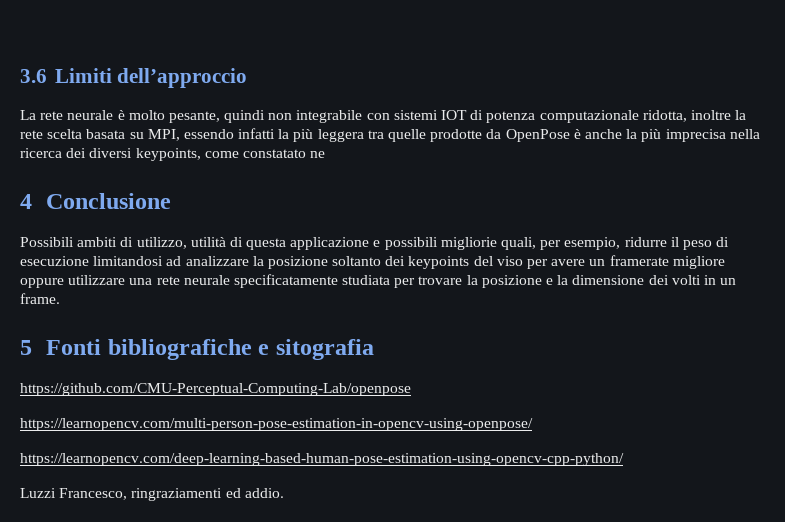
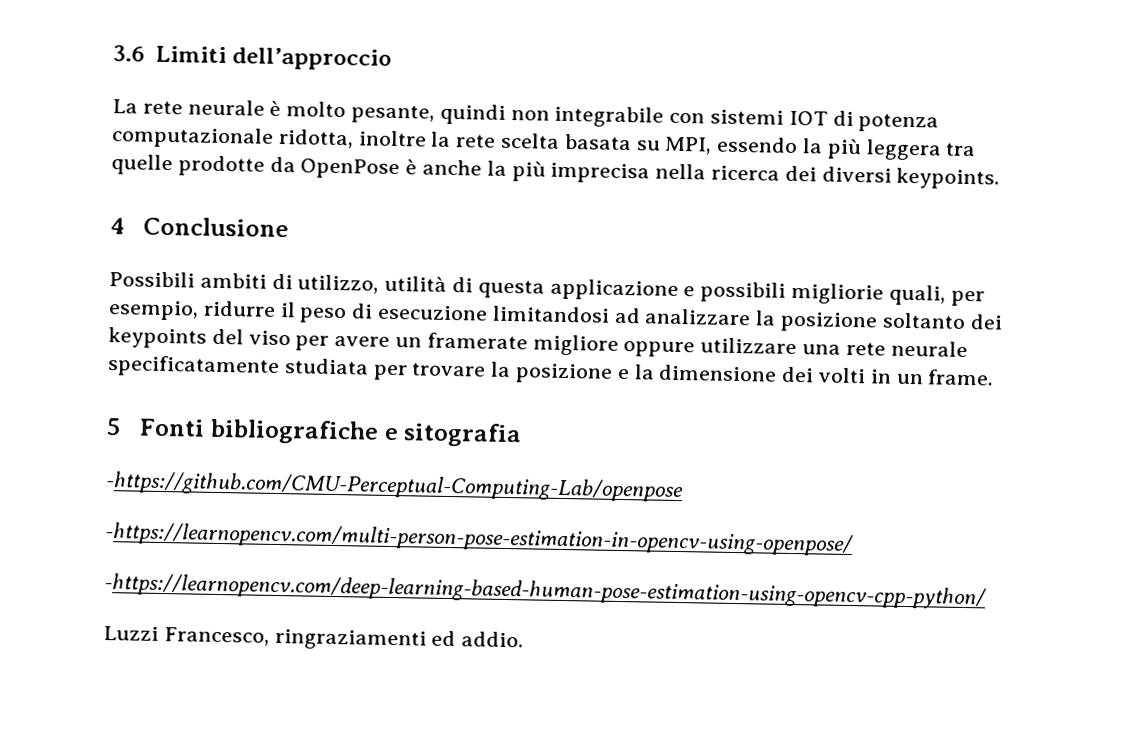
- La rete neurale è molto pesante, quindi non integrabile con sistemi IOT di potenza computazionale ridotta, inoltre la rete scelta basata su MPI, essendo infatti la più leggera tra quelle prodotte da OpenPose è anche la più imprecisa nella ricerca dei diversi keypoints, come constatato ne
+ La rete neurale è molto pesante, quindi non integrabile con sistemi IOT di potenza computazionale ridotta, inoltre la rete scelta basata su MPI, essendo la più leggera tra quelle prodotte da OpenPose è anche la più imprecisa nella ricerca dei diversi keypoints.
- https://github.com/CMU-Perceptual-Computing-Lab/openpose
- https://learnopencv.com/multi-person-pose-estimation-in-opencv-using-openpose/
- https://learnopencv.com/deep-learning-based-human-pose-estimation-using-opencv-cpp-python/
+ -https://github.com/CMU-Perceptual-Computing-Lab/openpose
+ -https://learnopencv.com/multi-person-pose-estimation-in-opencv-using-openpose/
+ -https://learnopencv.com/deep-learning-based-human-pose-estimation-using-opencv-cpp-python/

